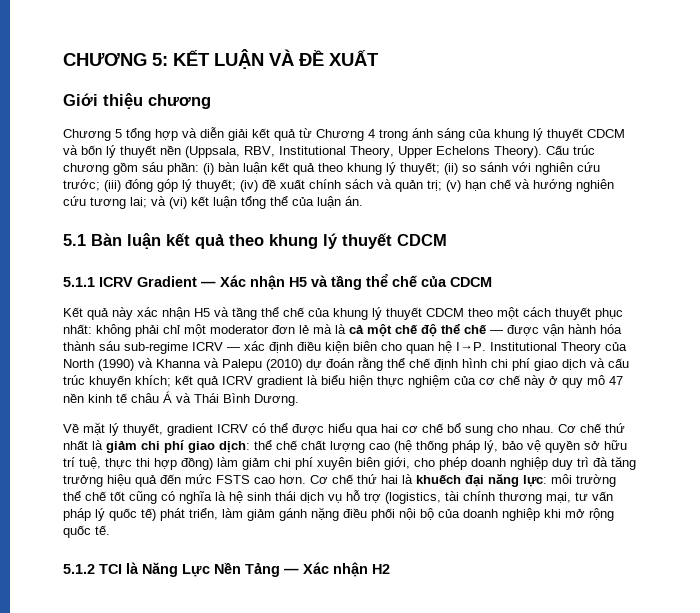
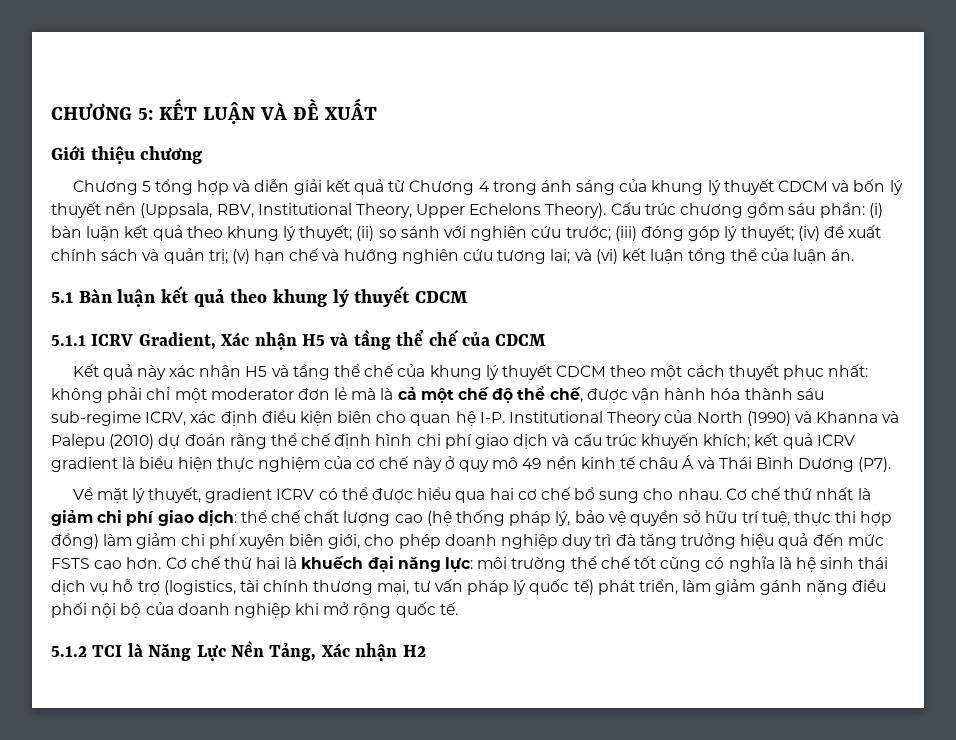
- 5.1.1 ICRV Gradient — Xác nhận H5 và tầng thể chế của CDCM
+ 5.1.1 ICRV Gradient, Xác nhận H5 và tầng thể chế của CDCM
- không phải chỉ một moderator đơn lẻ mà là cả một chế độ thể chế — được vận hành hóa thành sáu sub-regime ICRV — xác định điều kiện biên cho quan hệ I→P. Institutional Theory của North (1990) và Khanna và Palepu (2010) dự đoán rằng thể chế định hình chi phí giao dịch và cấu trúc khuyến khích;
+ không phải chỉ một moderator đơn lẻ mà là cả một chế độ thể chế, được vận hành hóa thành sáu sub-regime ICRV, xác định điều kiện biên cho quan hệ I-P. Institutional Theory của North (1990) và Khanna và Palepu (2010) dự đoán rằng thể chế định hình chi phí giao dịch và cấu trúc khuyến khích;
- kết quả ICRV gradient là biểu hiện thực nghiệm của cơ chế này ở quy mô 47 nền kinh tế châu Á và Thái Bình Dương.
+ kết quả ICRV gradient là biểu hiện thực nghiệm của cơ chế này ở quy mô 49 nền kinh tế châu Á và Thái Bình Dương (P7).
- 5.1.2 TCI là Năng Lực Nền Tảng — Xác nhận H2
+ 5.1.2 TCI là Năng Lực Nền Tảng, Xác nhận H2

